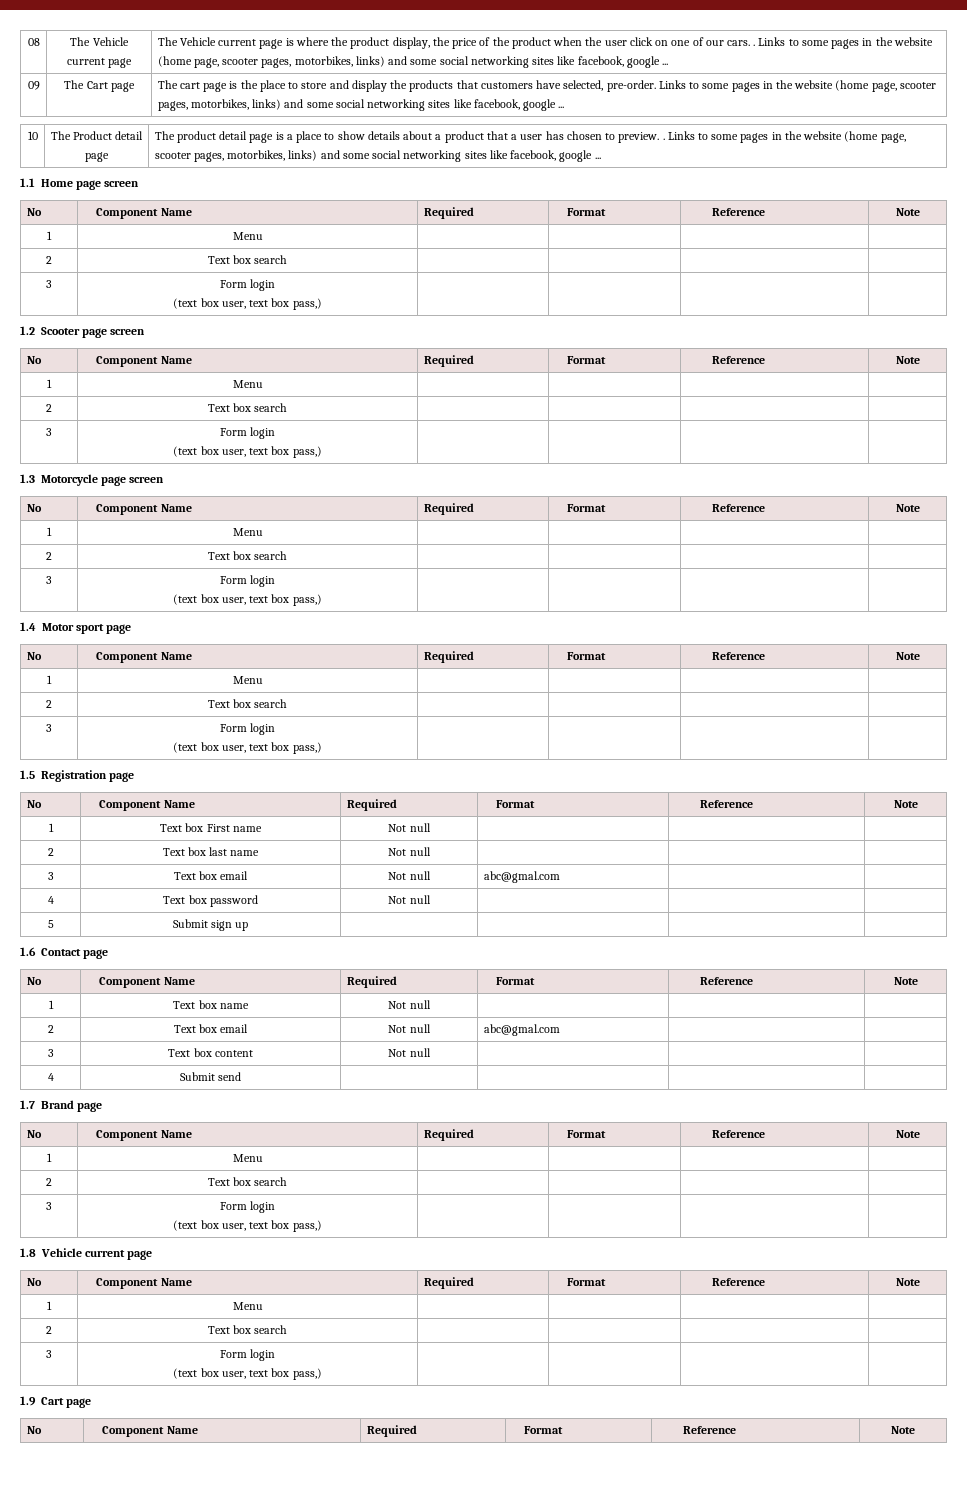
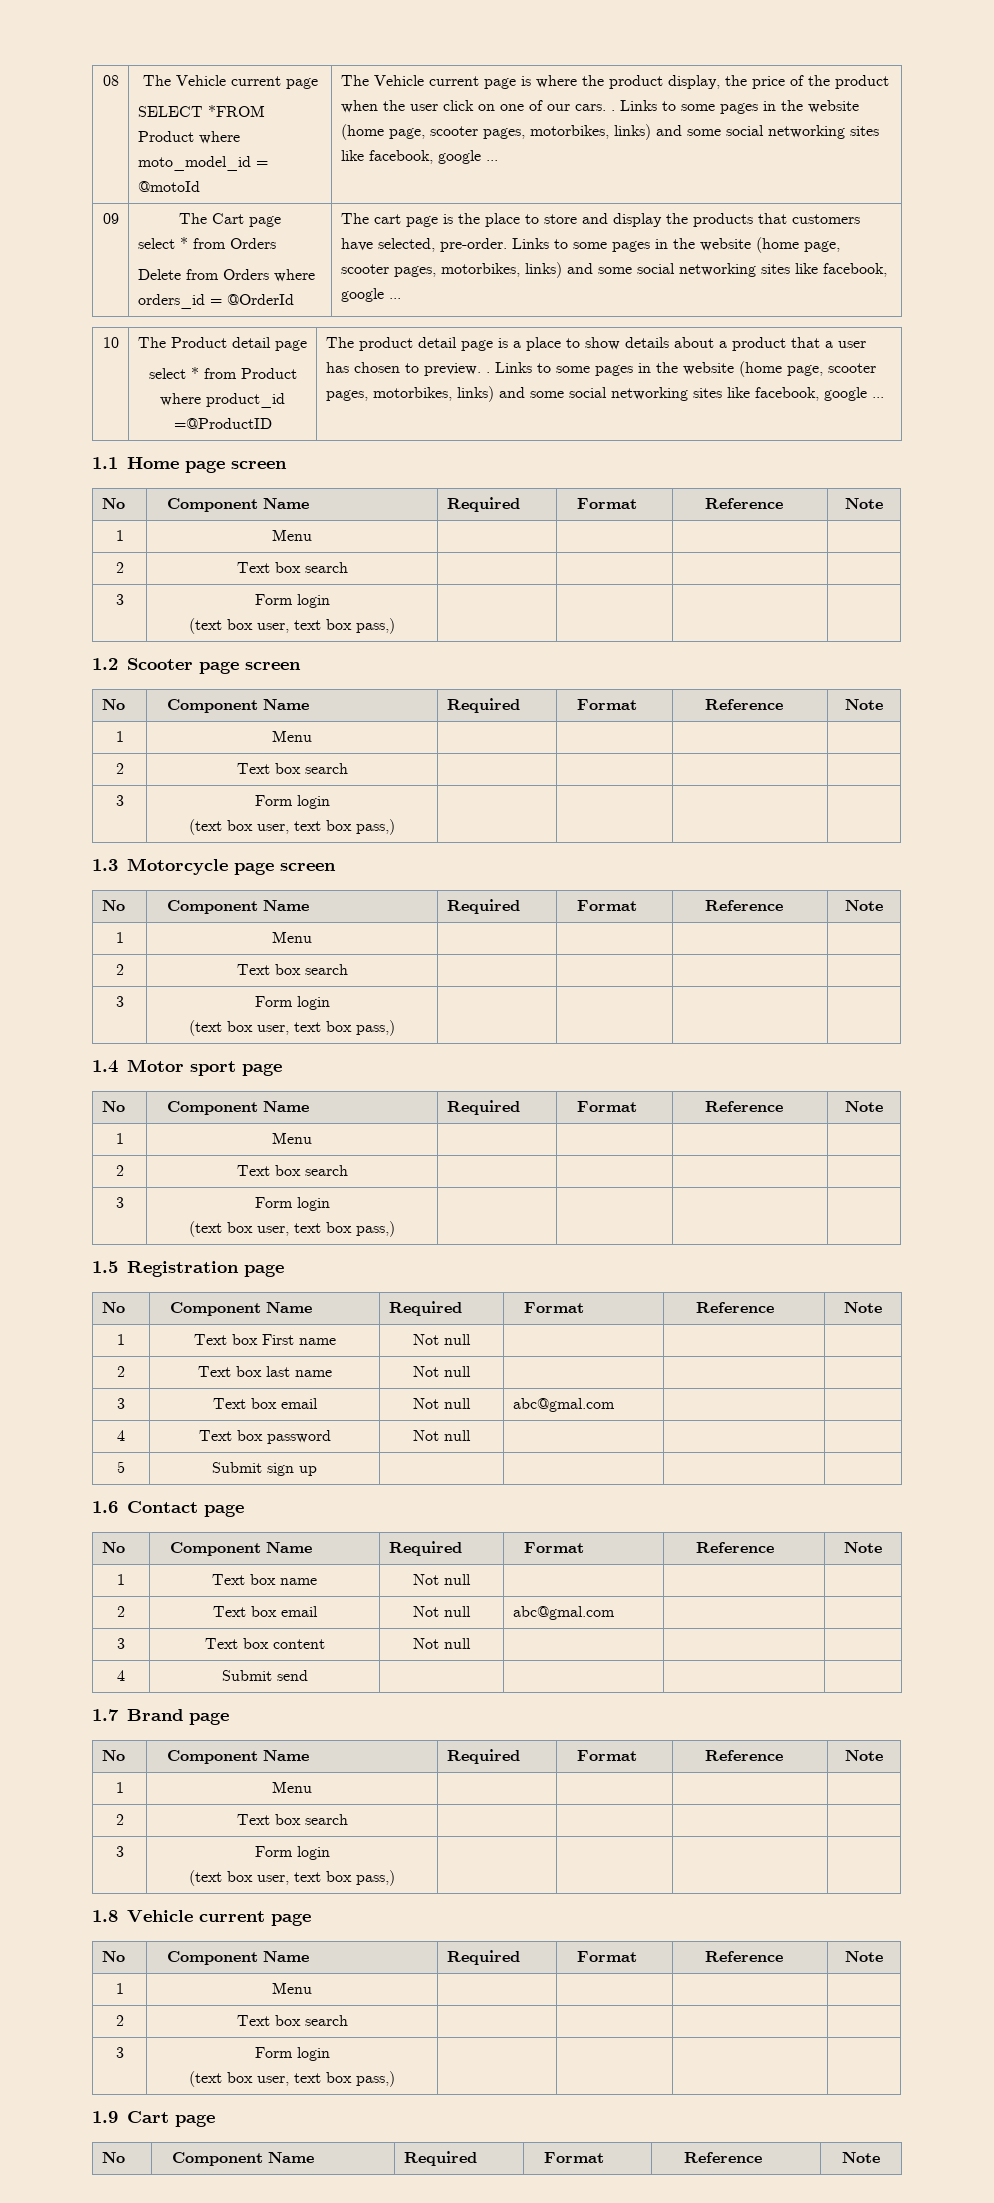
+ SELECT *FROM Product where moto_model_id = @motoId
+ select * from Orders
+ Delete from Orders where orders_id = @OrderId
+ select * from Product where product_id =@ProductID

